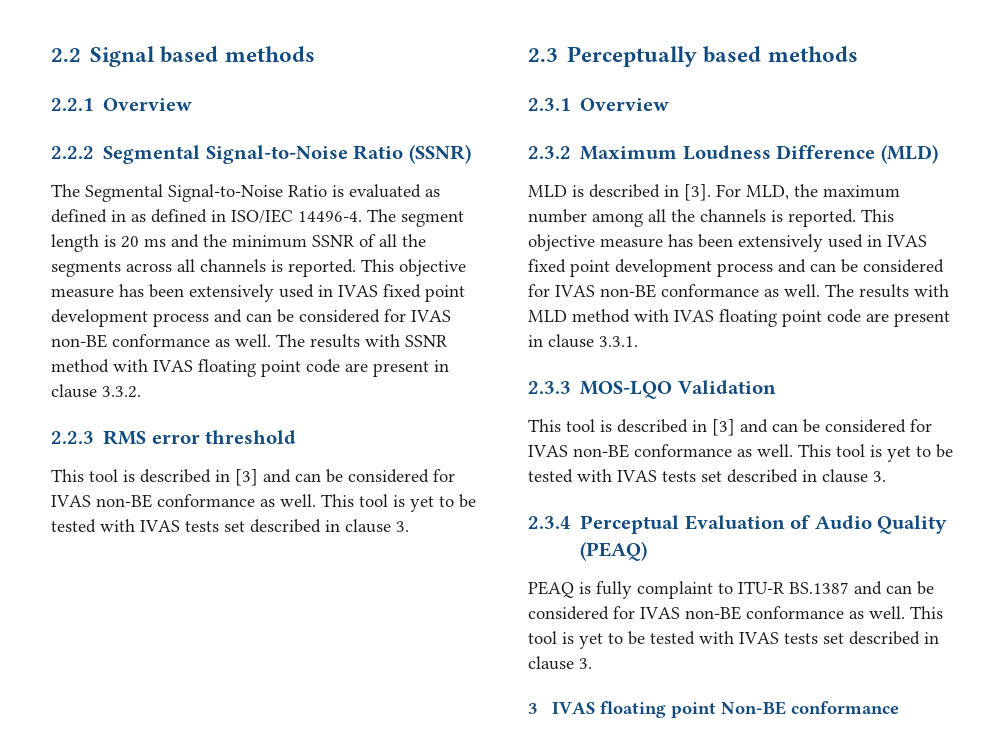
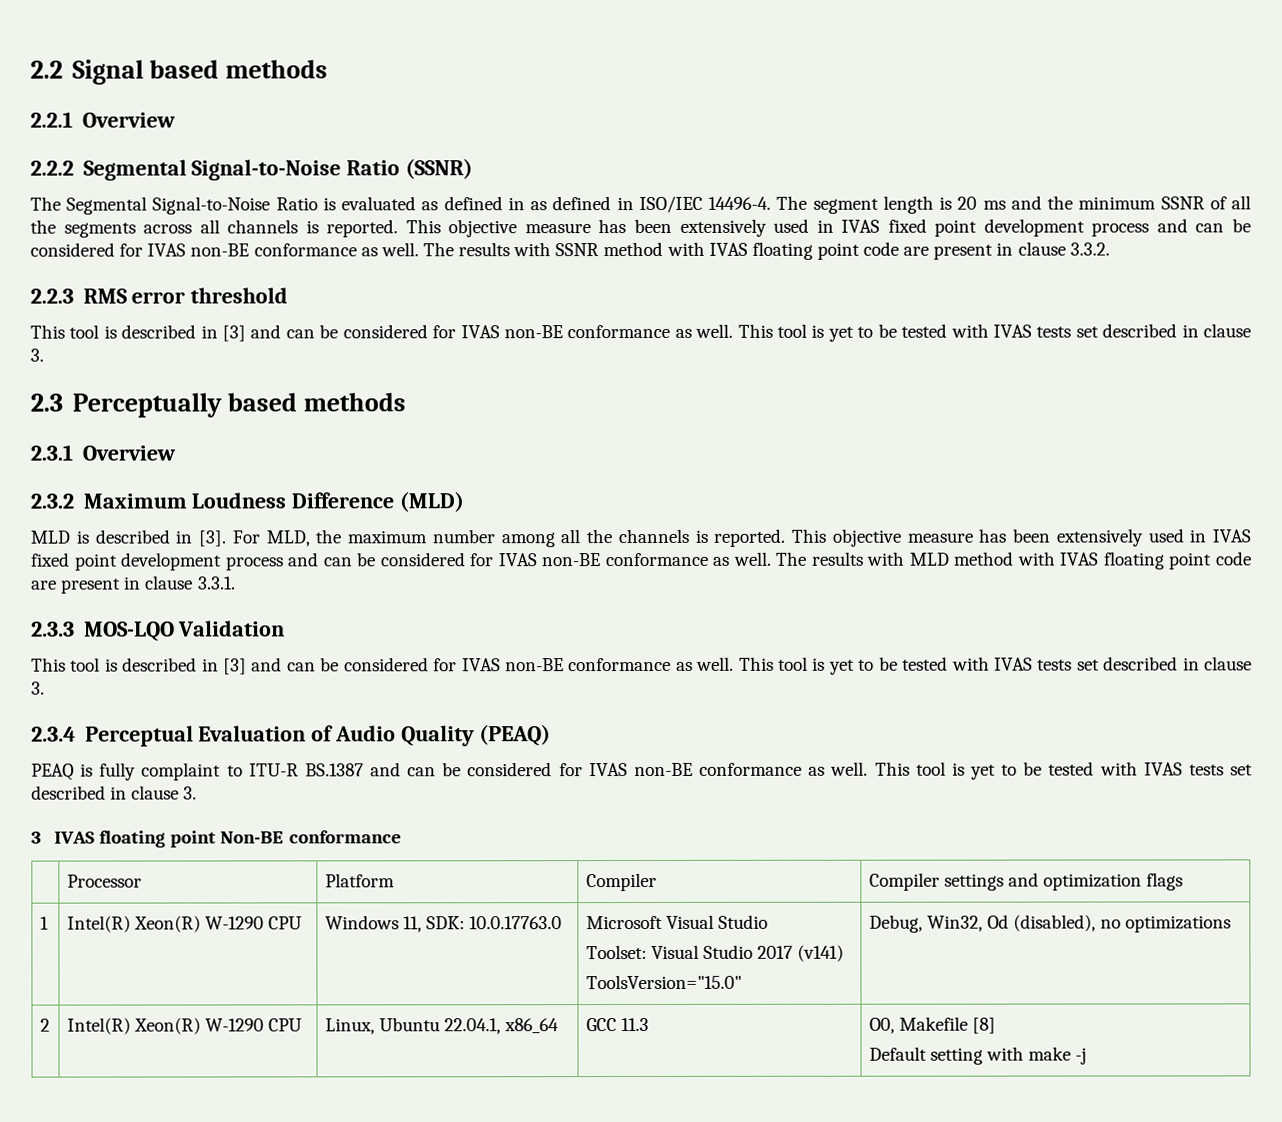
+ | Processor | Platform | Compiler | Compiler settings and optimization flags
+ 1 | Intel(R) Xeon(R) W-1290 CPU | Windows 11, SDK: 10.0.17763.0 | Microsoft Visual Studio
+ Toolset: Visual Studio 2017 (v141)
+ ToolsVersion="15.0" | Debug, Win32, Od (disabled), no optimizations
+ 2 | Intel(R) Xeon(R) W-1290 CPU | Linux, Ubuntu 22.04.1, x86_64 | GCC 11.3 | O0, Makefile [8]
+ Default setting with make -j

